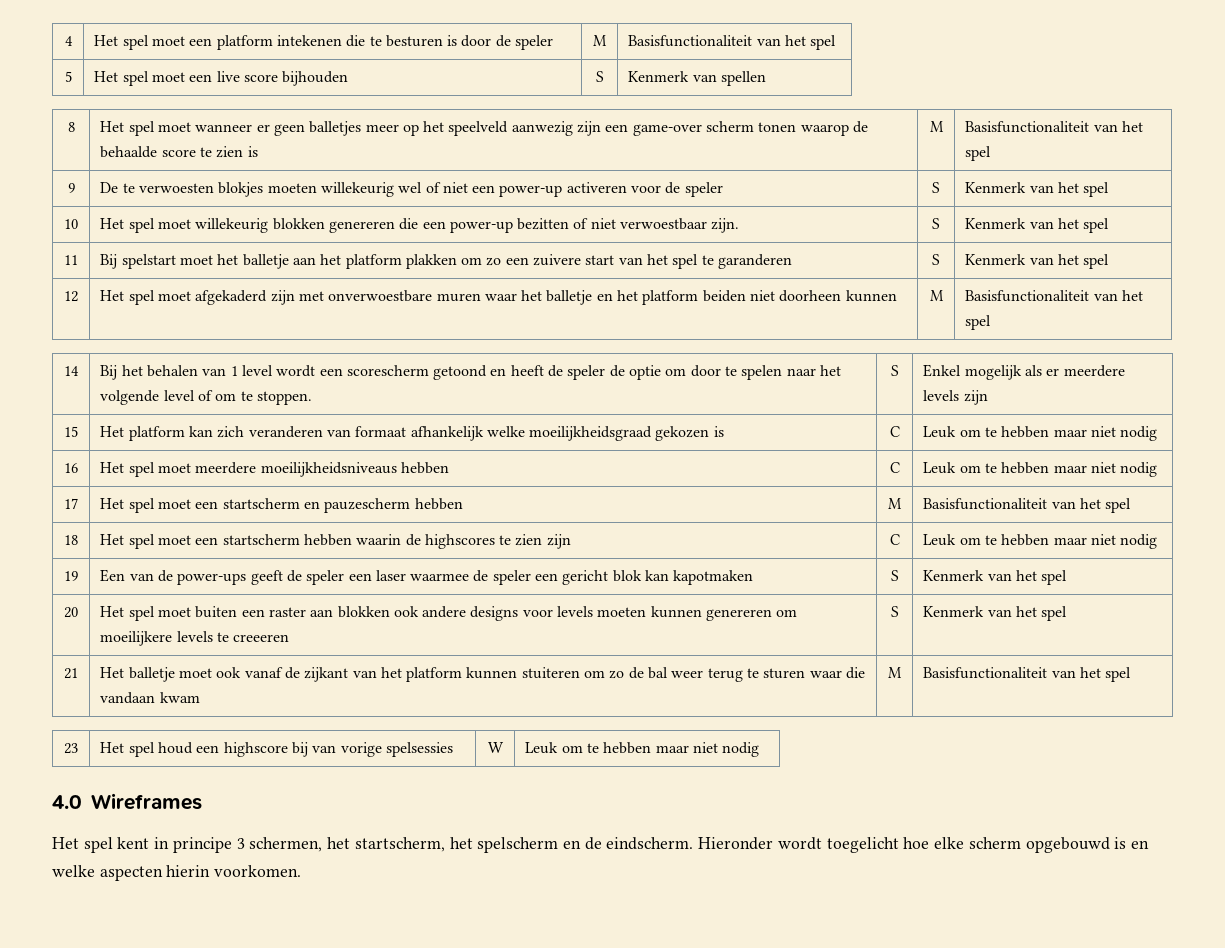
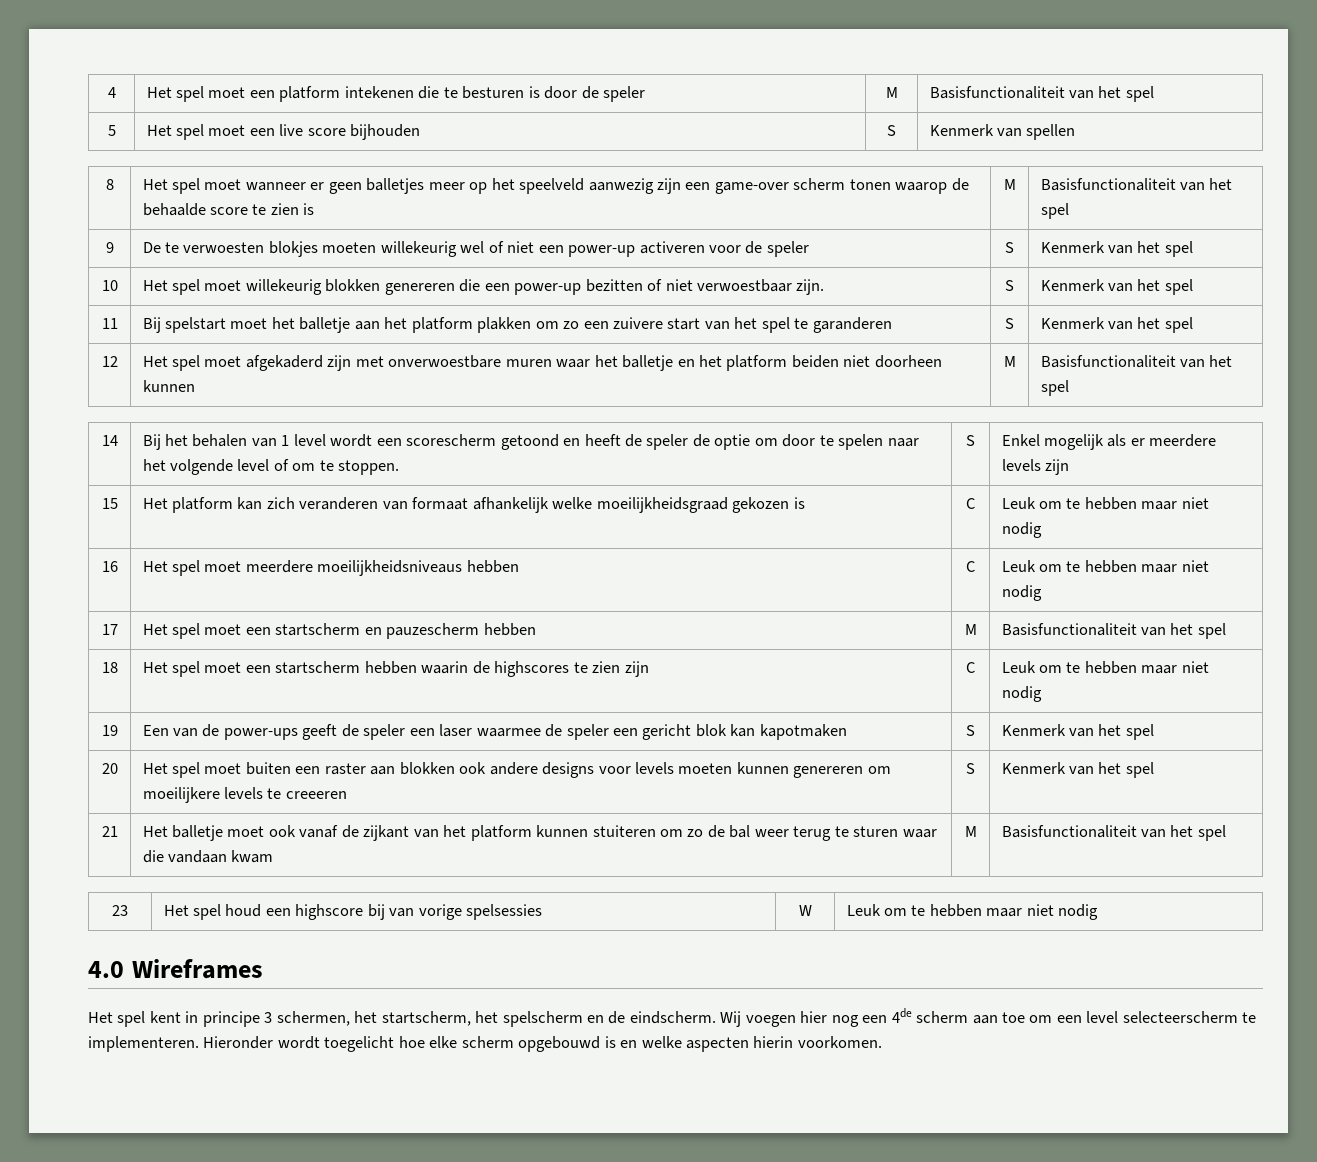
+ Wij voegen hier nog een 4de scherm aan toe om een level selecteerscherm te implementeren.

